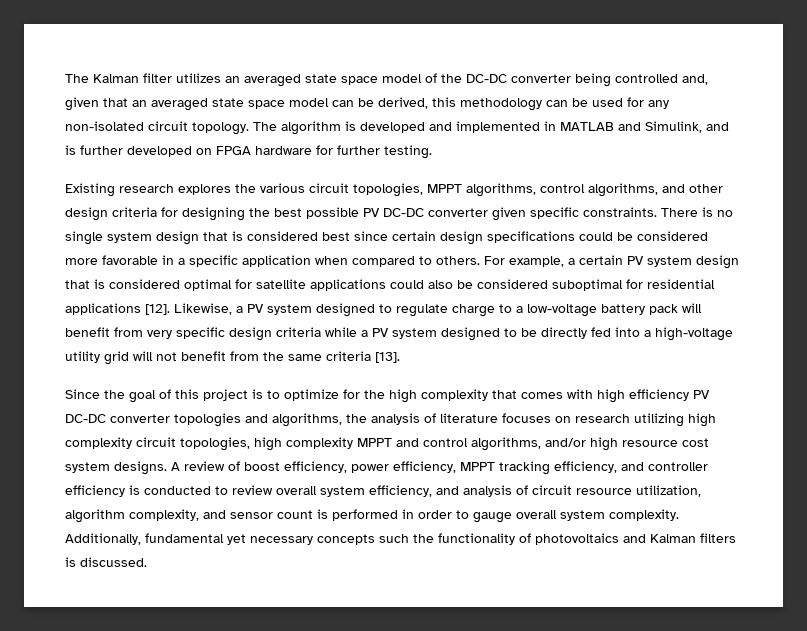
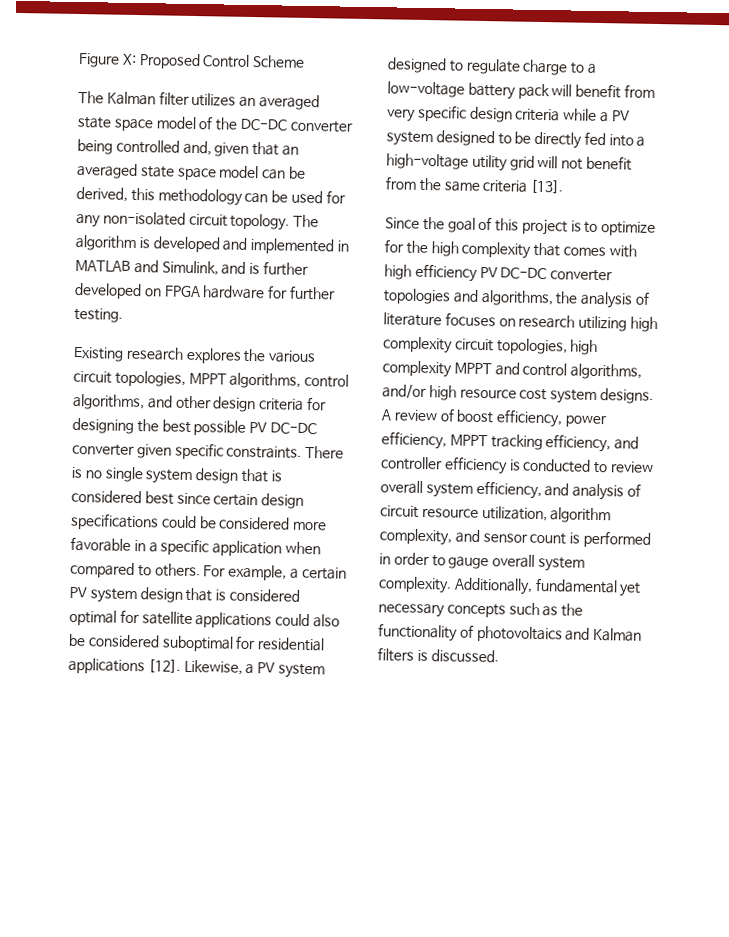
+ Figure X: Proposed Control Scheme
- Additionally, fundamental yet necessary concepts such the functionality of photovoltaics and Kalman filters is discussed.
+ Additionally, fundamental yet necessary concepts such as the functionality of photovoltaics and Kalman filters is discussed.

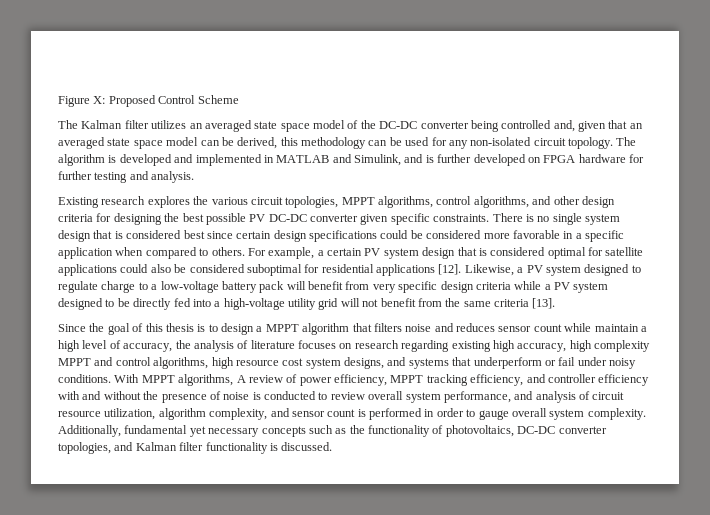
- The algorithm is developed and implemented in MATLAB and Simulink, and is further developed on FPGA hardware for further testing.
+ The algorithm is developed and implemented in MATLAB and Simulink, and is further developed on FPGA hardware for further testing and analysis.
- Since the goal of this project is to optimize for the high complexity that comes with high efficiency PV DC-DC converter topologies and algorithms, the analysis of literature focuses on research utilizing high complexity circuit topologies, high complexity MPPT and control algorithms, and/or high resource cost system designs. A review of boost efficiency, power efficiency, MPPT tracking efficiency, and controller efficiency is conducted to review overall system efficiency, and analysis of circuit resource utilization, algorithm complexity, and sensor count is performed in order to gauge overall system complexity.
+ Since the goal of this thesis is to design a MPPT algorithm that filters noise and reduces sensor count while maintain a high level of accuracy, the analysis of literature focuses on research regarding existing high accuracy, high complexity MPPT and control algorithms, high resource cost system designs, and systems that underperform or fail under noisy conditions. With MPPT algorithms, A review of power efficiency, MPPT tracking efficiency, and controller efficiency with and without the presence of noise is conducted to review overall system performance, and analysis of circuit resource utilization, algorithm complexity, and sensor count is performed in order to gauge overall system complexity.
- Additionally, fundamental yet necessary concepts such as the functionality of photovoltaics and Kalman filters is discussed.
+ Additionally, fundamental yet necessary concepts such as the functionality of photovoltaics, DC-DC converter topologies, and Kalman filter functionality is discussed.

